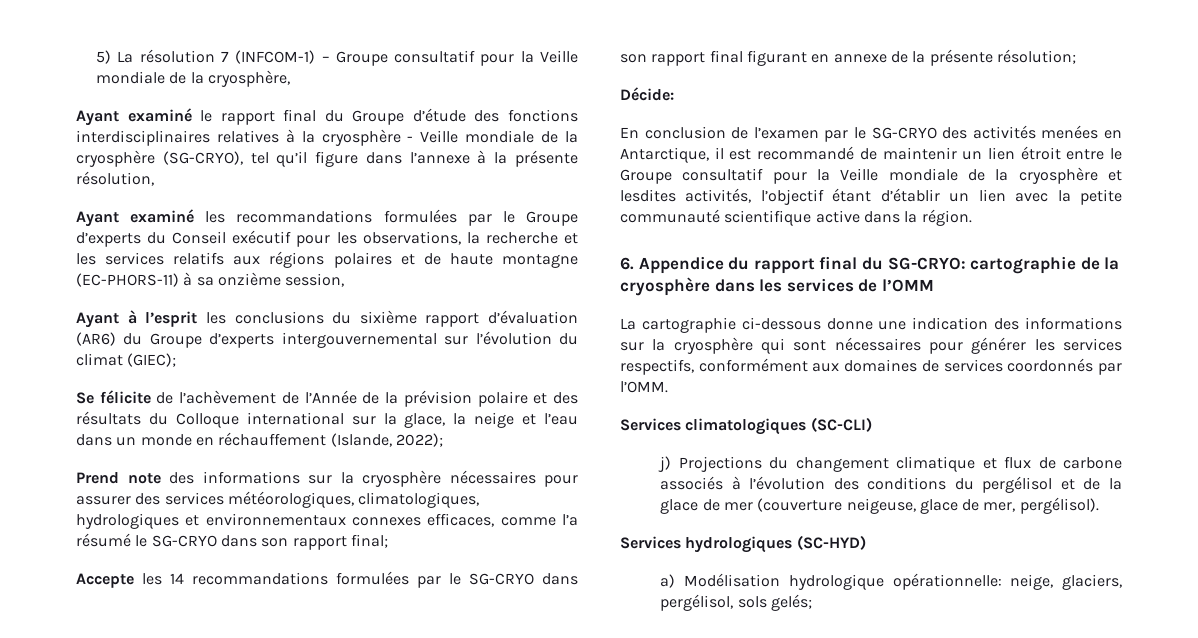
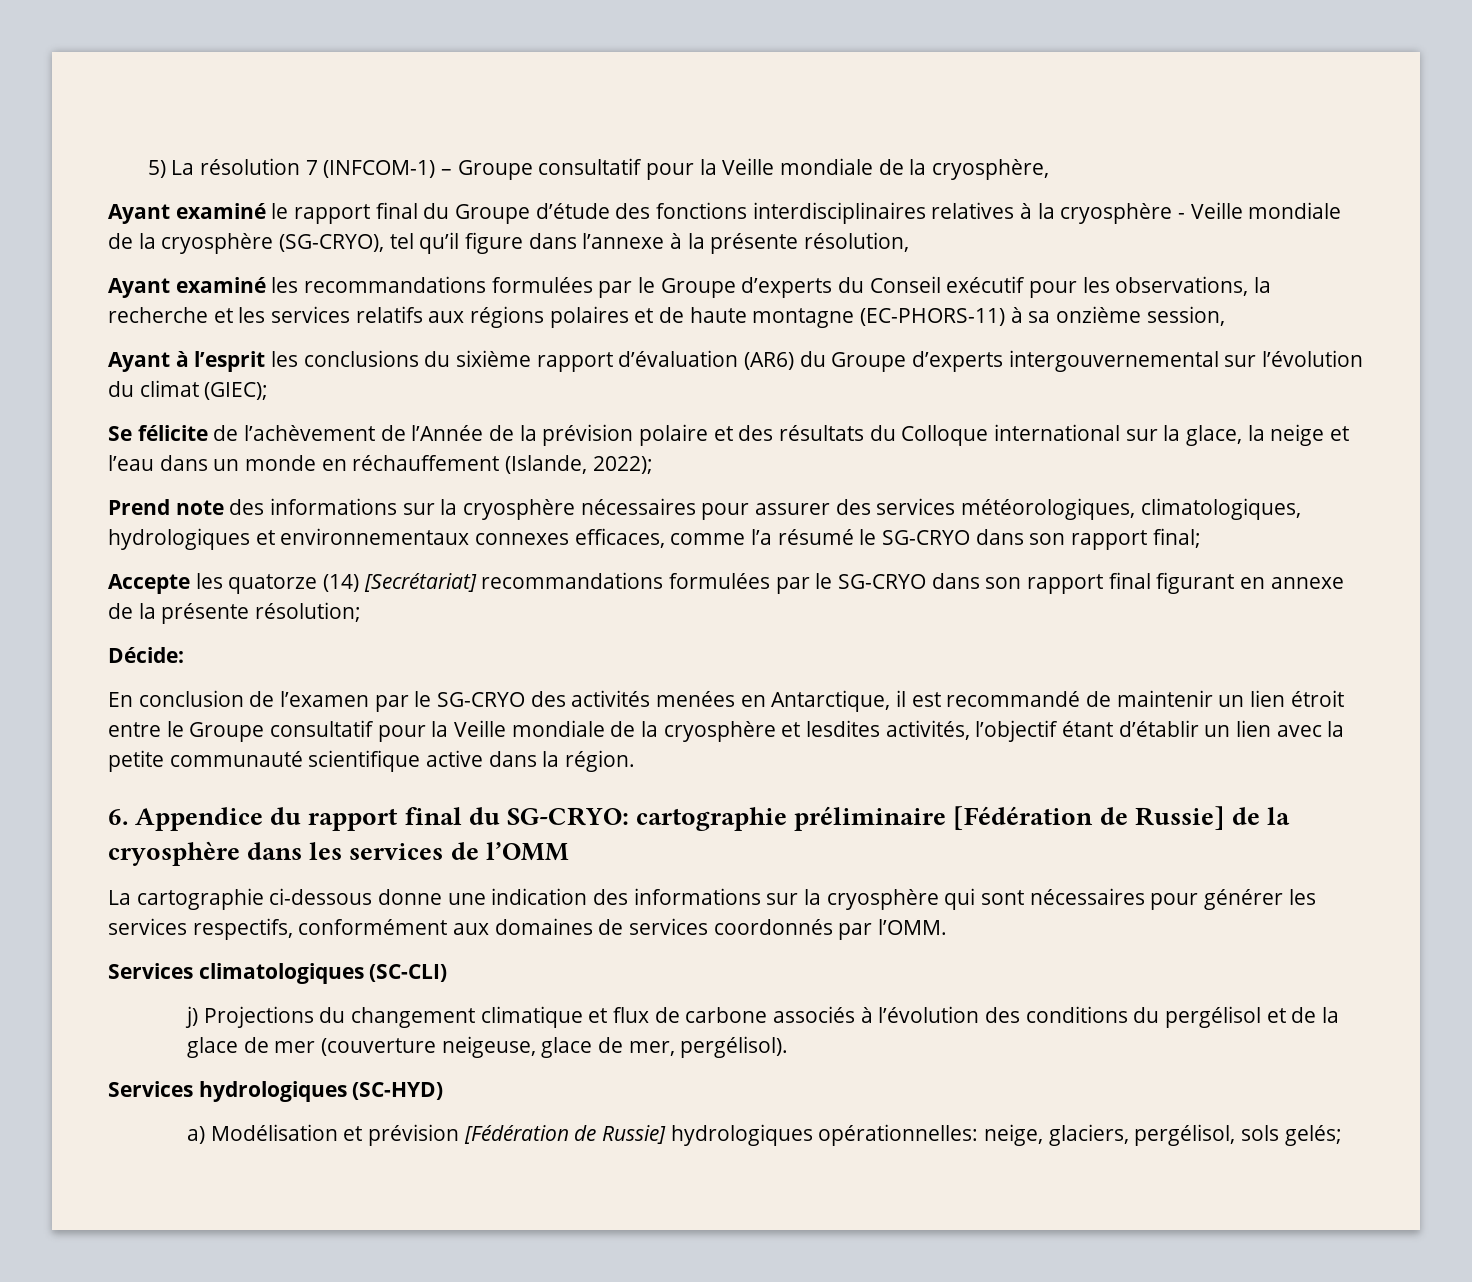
- Accepte les 14 recommandations formulées par le SG-CRYO dans son rapport final figurant en annexe de la présente résolution;
+ Accepte les quatorze (14) [Secrétariat] recommandations formulées par le SG-CRYO dans son rapport final figurant en annexe de la présente résolution;
- 6. Appendice du rapport final du SG-CRYO: cartographie de la cryosphère dans les services de l’OMM
+ 6. Appendice du rapport final du SG-CRYO: cartographie préliminaire [Fédération de Russie] de la cryosphère dans les services de l’OMM
- a) Modélisation hydrologique opérationnelle: neige, glaciers, pergélisol, sols gelés;
+ a) Modélisation et prévision [Fédération de Russie] hydrologiques opérationnelles: neige, glaciers, pergélisol, sols gelés;

